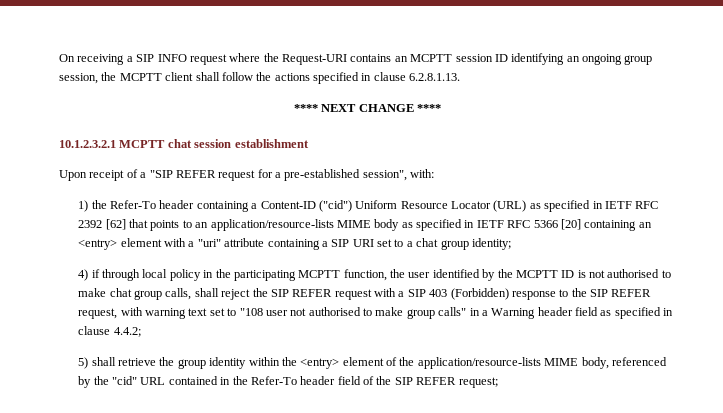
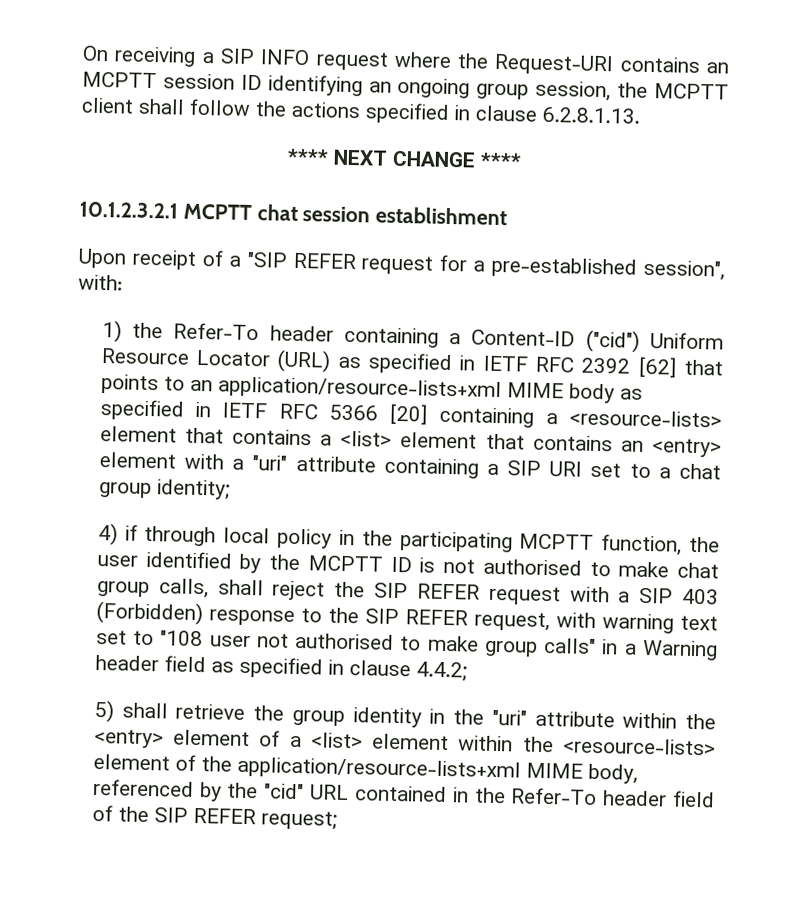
- 1) the Refer-To header containing a Content-ID ("cid") Uniform Resource Locator (URL) as specified in IETF RFC 2392 [62] that points to an application/resource-lists MIME body as specified in IETF RFC 5366 [20] containing an <entry> element with a "uri" attribute containing a SIP URI set to a chat group identity;
+ 1) the Refer-To header containing a Content-ID ("cid") Uniform Resource Locator (URL) as specified in IETF RFC 2392 [62] that points to an application/resource-lists+xml MIME body as specified in IETF RFC 5366 [20] containing a <resource-lists> element that contains a <list> element that contains an <entry> element with a "uri" attribute containing a SIP URI set to a chat group identity;
- 5) shall retrieve the group identity within the <entry> element of the application/resource-lists MIME body, referenced by the "cid" URL contained in the Refer-To header field of the SIP REFER request;
+ 5) shall retrieve the group identity in the "uri" attribute within the <entry> element of a <list> element within the <resource-lists> element of the application/resource-lists+xml MIME body, referenced by the "cid" URL contained in the Refer-To header field of the SIP REFER request;

